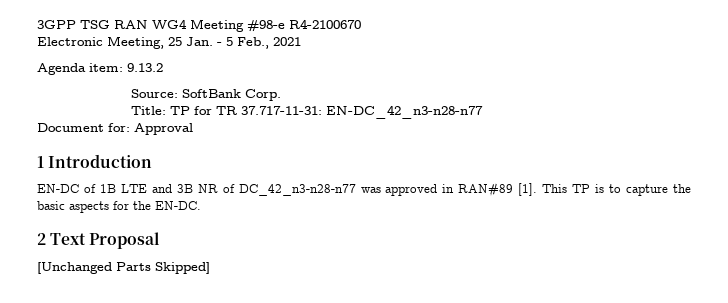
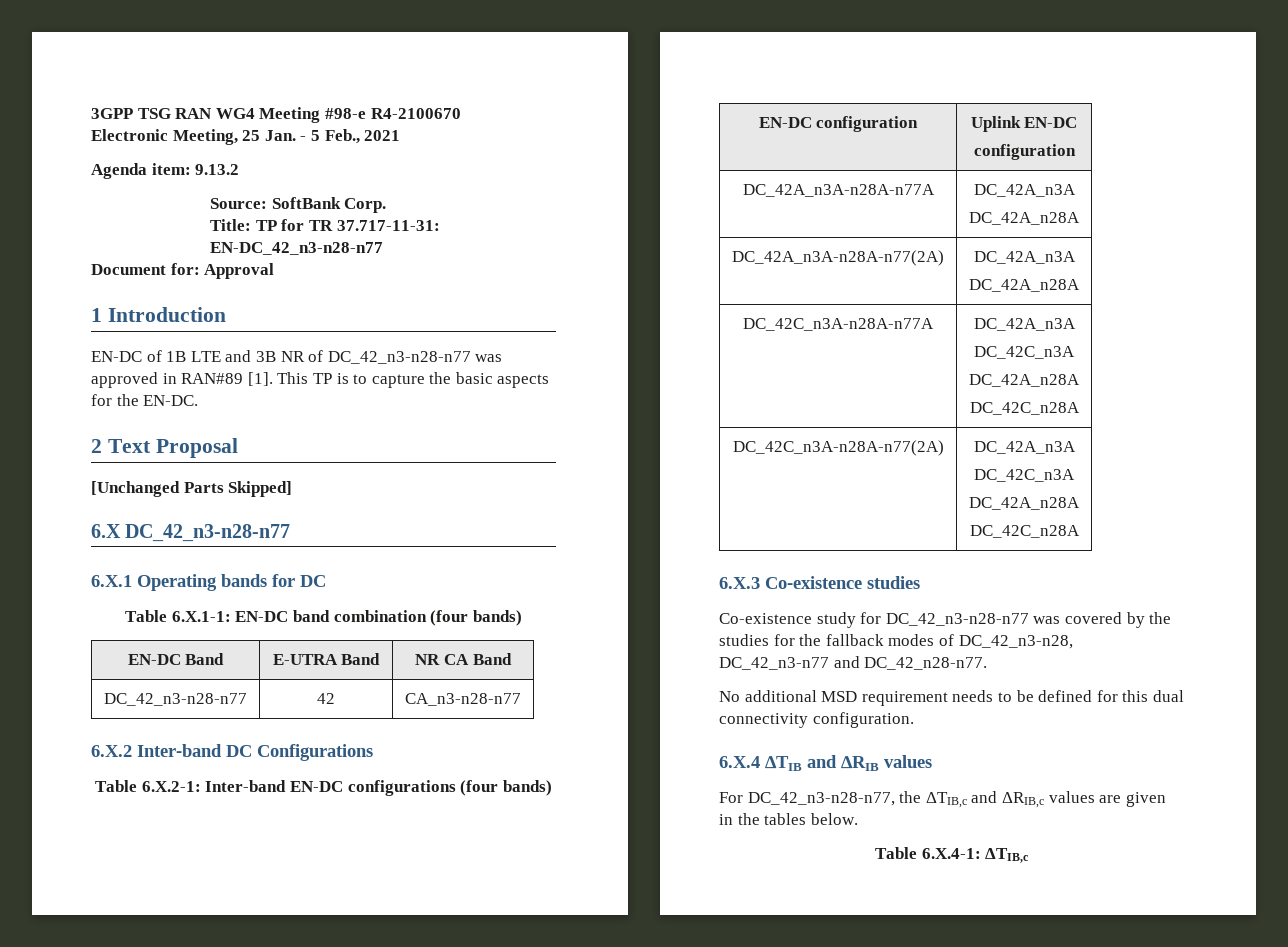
+ 6.X DC_42_n3-n28-n77
+ 6.X.1 Operating bands for DC
+ Table 6.X.1-1: EN-DC band combination (four bands)
+ EN-DC Band | E-UTRA Band | NR CA Band
+ DC_42_n3-n28-n77 | 42 | CA_n3-n28-n77
+ 6.X.2 Inter-band DC Configurations
+ Table 6.X.2-1: Inter-band EN-DC configurations (four bands)
+ EN-DC configuration | Uplink EN-DC
+ configuration
+ DC_42A_n3A-n28A-n77A | DC_42A_n3A
+ DC_42A_n28A
+ DC_42A_n3A-n28A-n77(2A) | DC_42A_n3A
+ DC_42A_n28A
+ DC_42C_n3A-n28A-n77A | DC_42A_n3A
+ DC_42C_n3A
+ DC_42A_n28A
+ DC_42C_n28A
+ DC_42C_n3A-n28A-n77(2A) | DC_42A_n3A
+ DC_42C_n3A
+ DC_42A_n28A
+ DC_42C_n28A
+ 6.X.3 Co-existence studies
+ Co-existence study for DC_42_n3-n28-n77 was covered by the studies for the fallback modes of DC_42_n3-n28, DC_42_n3-n77 and DC_42_n28-n77.
+ No additional MSD requirement needs to be defined for this dual connectivity configuration.
+ 6.X.4 ∆TIB and ∆RIB values
+ For DC_42_n3-n28-n77, the ΔTIB,c and ΔRIB,c values are given in the tables below.
+ Table 6.X.4-1: ΔTIB,c

